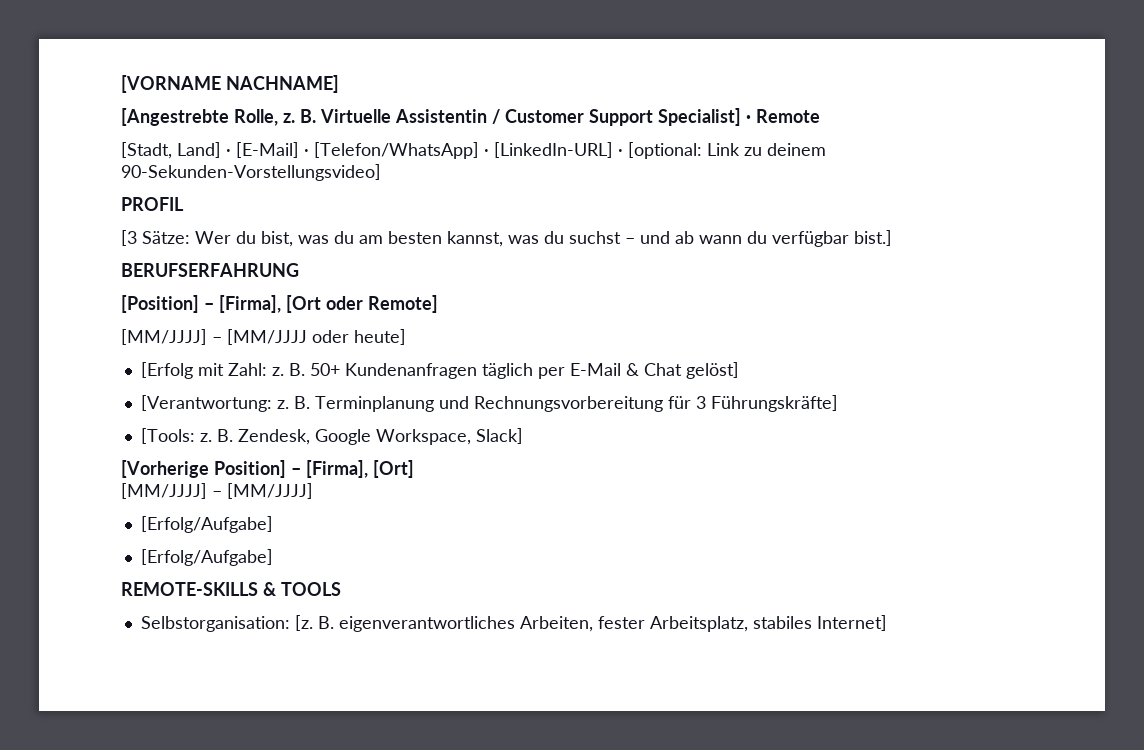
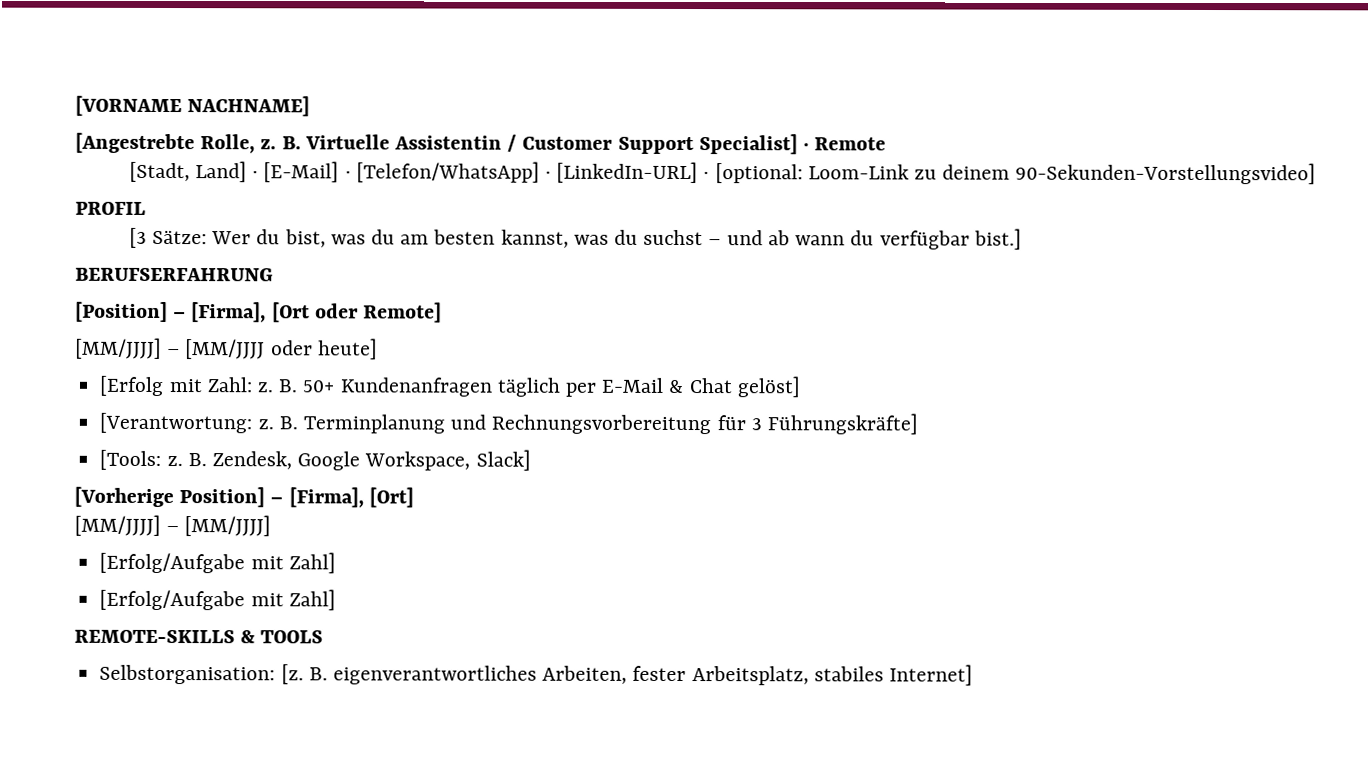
- [Stadt, Land] · [E-Mail] · [Telefon/WhatsApp] · [LinkedIn-URL] · [optional: Link zu deinem 90-Sekunden-Vorstellungsvideo]
+ [Stadt, Land] · [E-Mail] · [Telefon/WhatsApp] · [LinkedIn-URL] · [optional: Loom-Link zu deinem 90-Sekunden-Vorstellungsvideo]
  [MM/JJJJ] – [MM/JJJJ]
- [Erfolg/Aufgabe]
- [Erfolg/Aufgabe]
+ [Erfolg/Aufgabe mit Zahl]
+ [Erfolg/Aufgabe mit Zahl]

